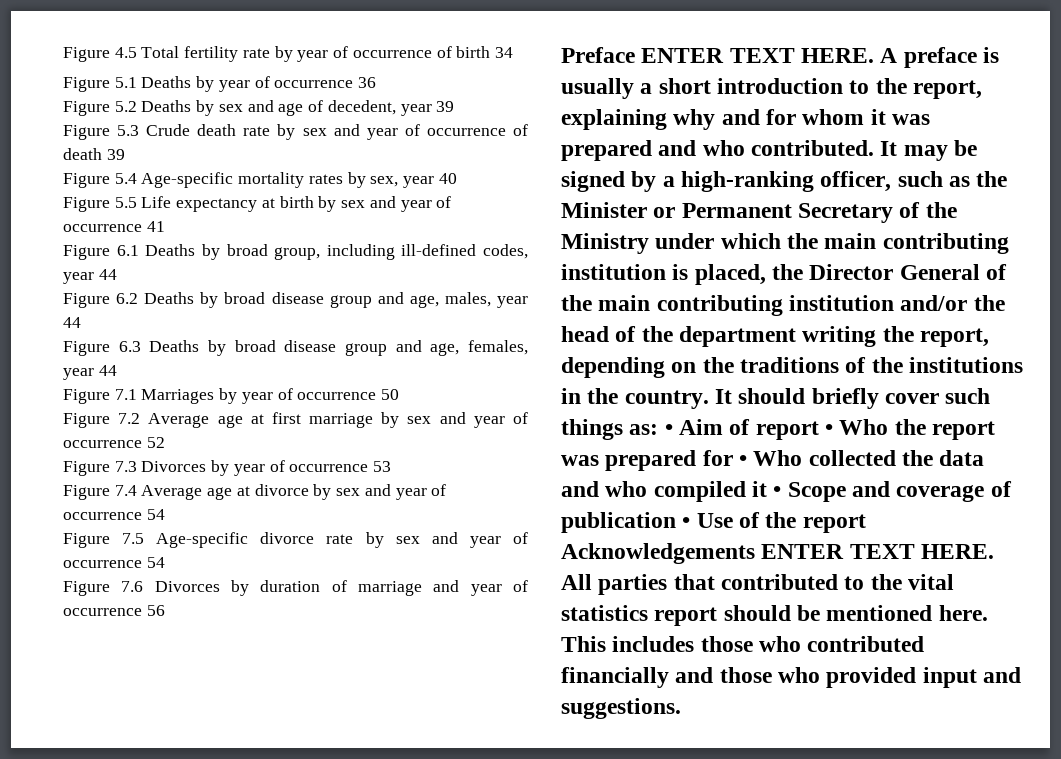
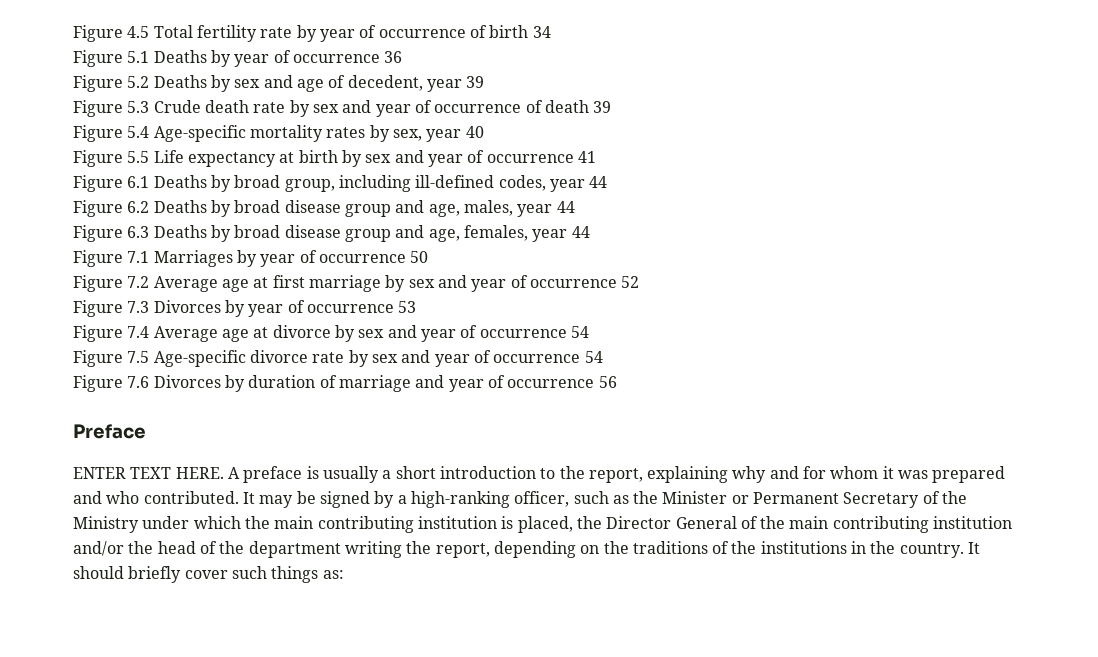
- Preface ENTER TEXT HERE.
+ Preface
+ ENTER TEXT HERE.
- It should briefly cover such things as: • Aim of report • Who the report was prepared for • Who collected the data and who compiled it • Scope and coverage of publication • Use of the report Acknowledgements ENTER TEXT HERE. All parties that contributed to the vital statistics report should be mentioned here. This includes those who contributed financially and those who provided input and suggestions.
+ It should briefly cover such things as:

